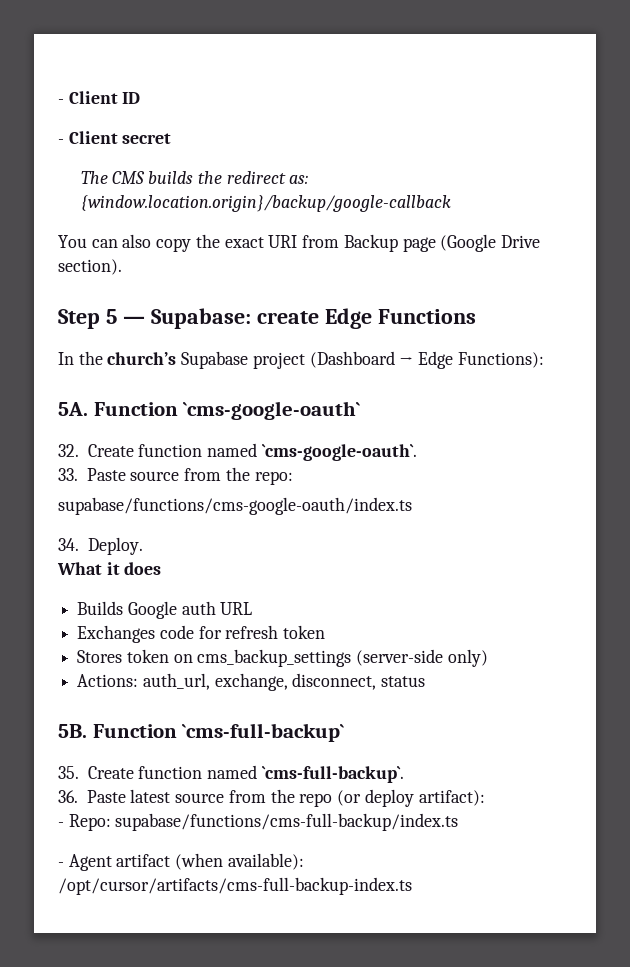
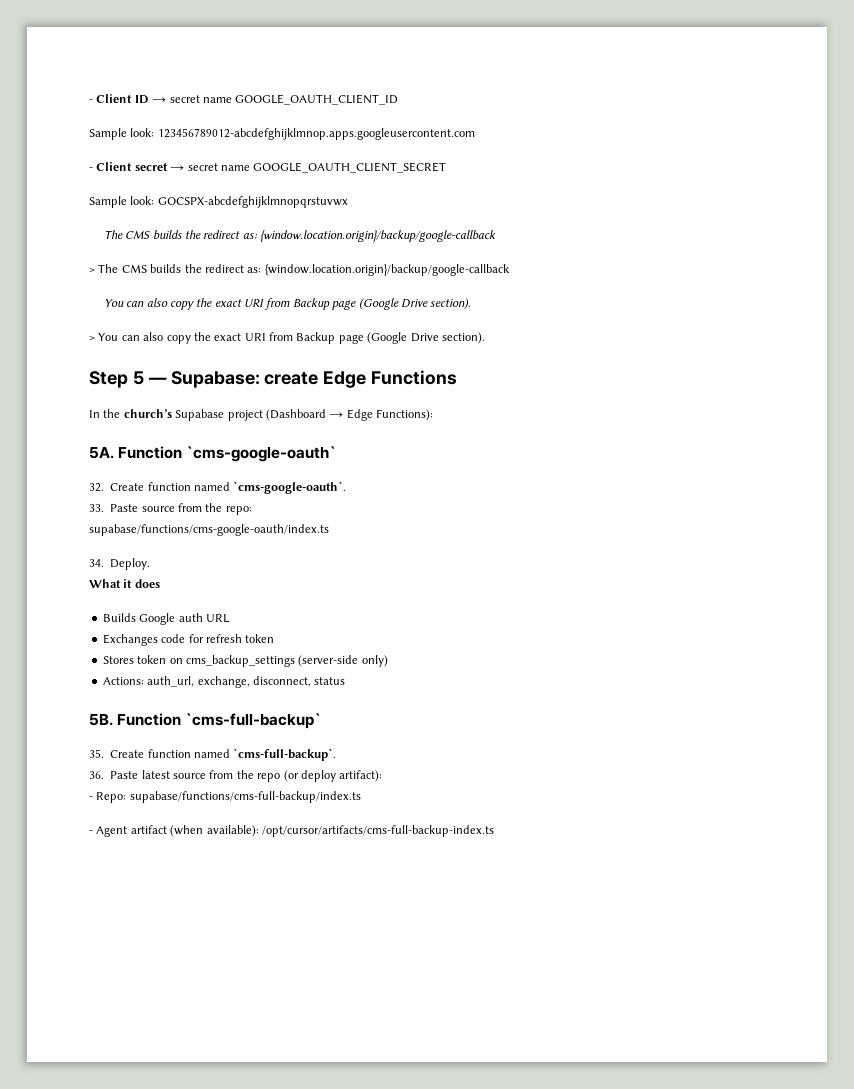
- - Client ID
- - Client secret
+ - Client ID → secret name GOOGLE_OAUTH_CLIENT_ID
+ Sample look: 123456789012-abcdefghijklmnop.apps.googleusercontent.com
+ - Client secret → secret name GOOGLE_OAUTH_CLIENT_SECRET
+ Sample look: GOCSPX-abcdefghijklmnopqrstuvwx
  The CMS builds the redirect as: {window.location.origin}/backup/google-callback
+ > The CMS builds the redirect as: {window.location.origin}/backup/google-callback
  You can also copy the exact URI from Backup page (Google Drive section).
+ > You can also copy the exact URI from Backup page (Google Drive section).

